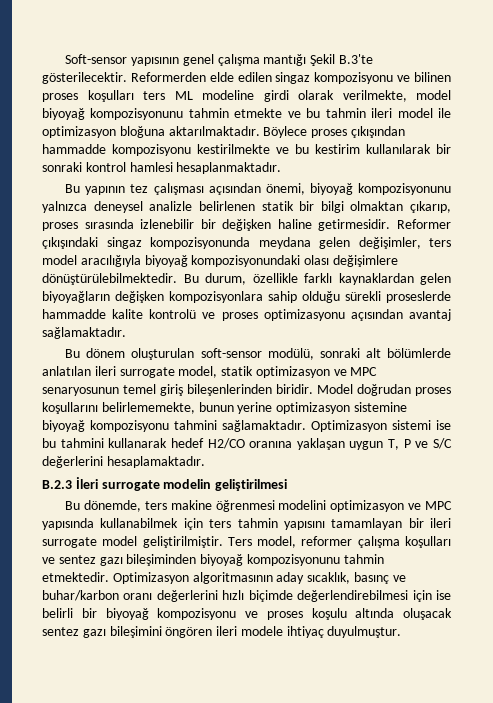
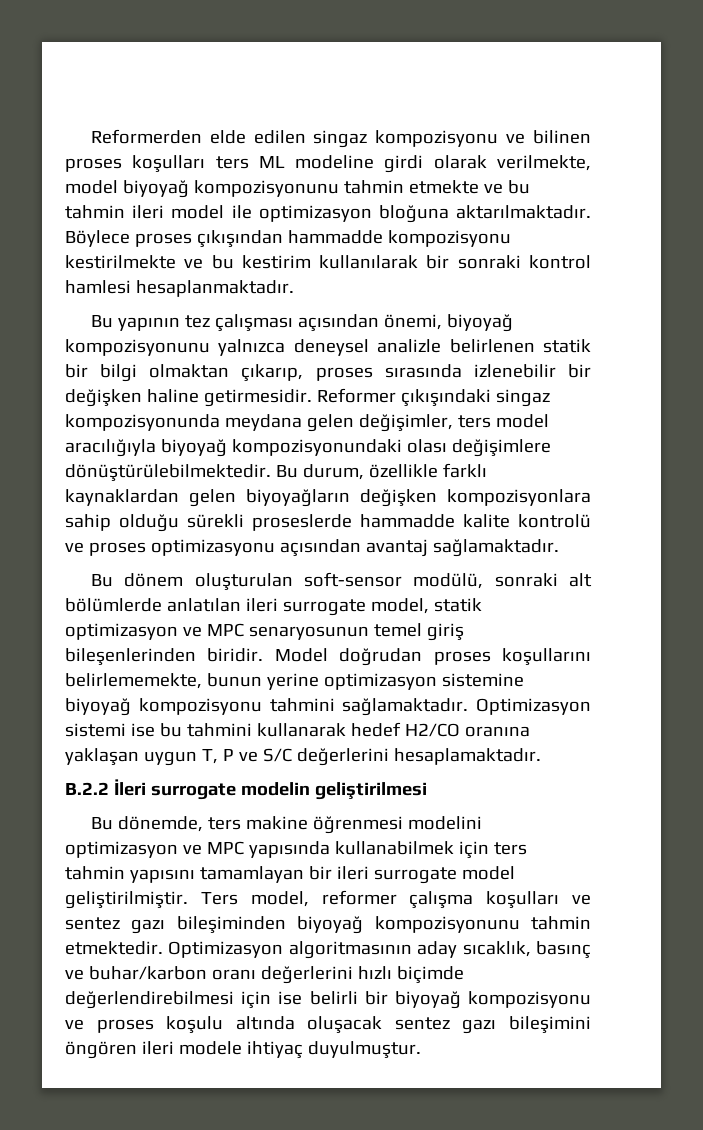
- Soft-sensor yapısının genel çalışma mantığı Şekil B.3'te gösterilecektir.
- B.2.3 İleri surrogate modelin geliştirilmesi
+ B.2.2 İleri surrogate modelin geliştirilmesi

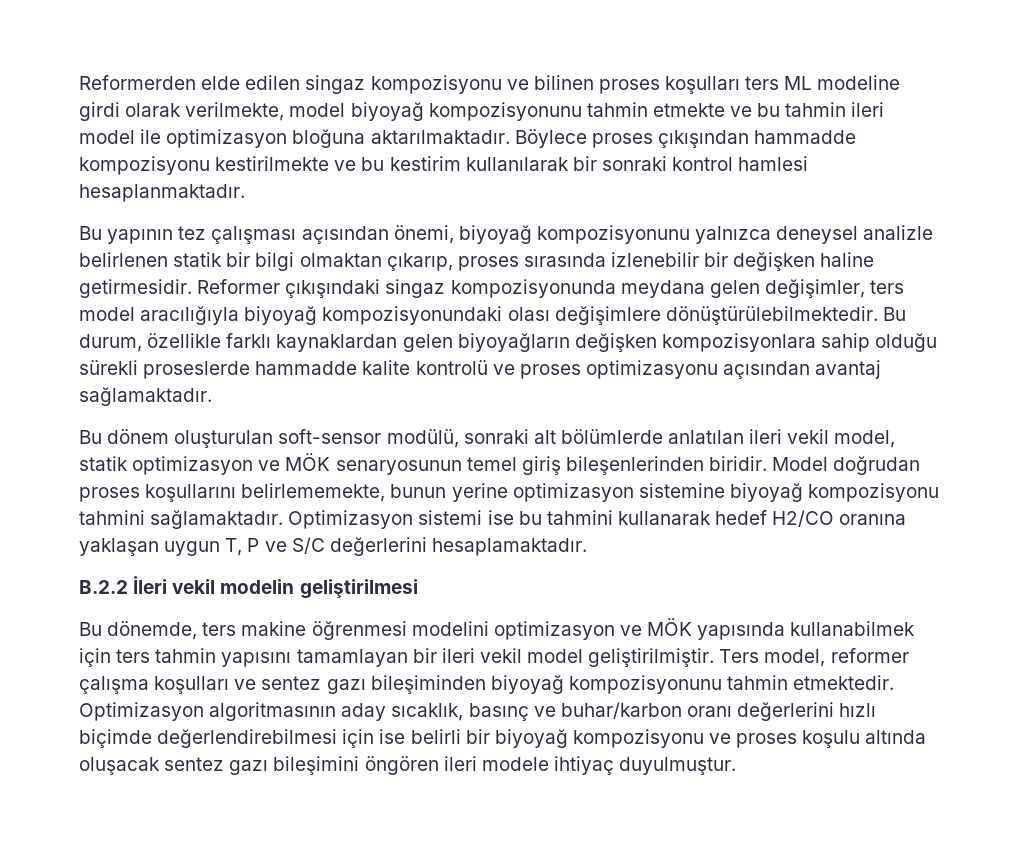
- Bu dönem oluşturulan soft-sensor modülü, sonraki alt bölümlerde anlatılan ileri surrogate model, statik optimizasyon ve MPC senaryosunun temel giriş bileşenlerinden biridir.
+ Bu dönem oluşturulan soft-sensor modülü, sonraki alt bölümlerde anlatılan ileri vekil model, statik optimizasyon ve MÖK senaryosunun temel giriş bileşenlerinden biridir.
- B.2.2 İleri surrogate modelin geliştirilmesi
+ B.2.2 İleri vekil modelin geliştirilmesi
- Bu dönemde, ters makine öğrenmesi modelini optimizasyon ve MPC yapısında kullanabilmek için ters tahmin yapısını tamamlayan bir ileri surrogate model geliştirilmiştir.
+ Bu dönemde, ters makine öğrenmesi modelini optimizasyon ve MÖK yapısında kullanabilmek için ters tahmin yapısını tamamlayan bir ileri vekil model geliştirilmiştir.

